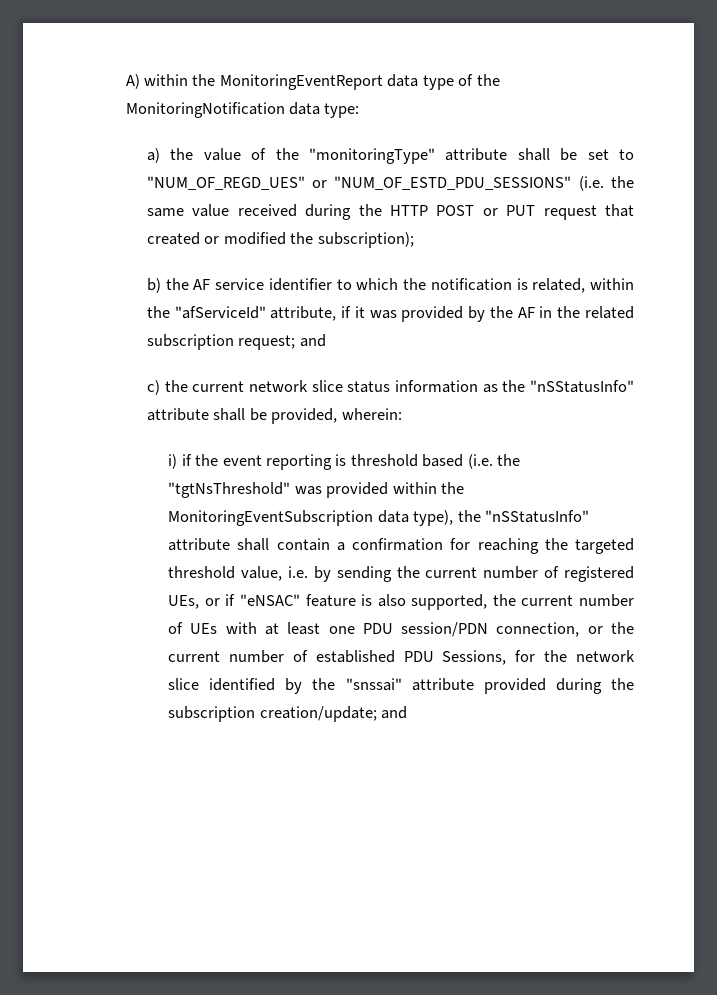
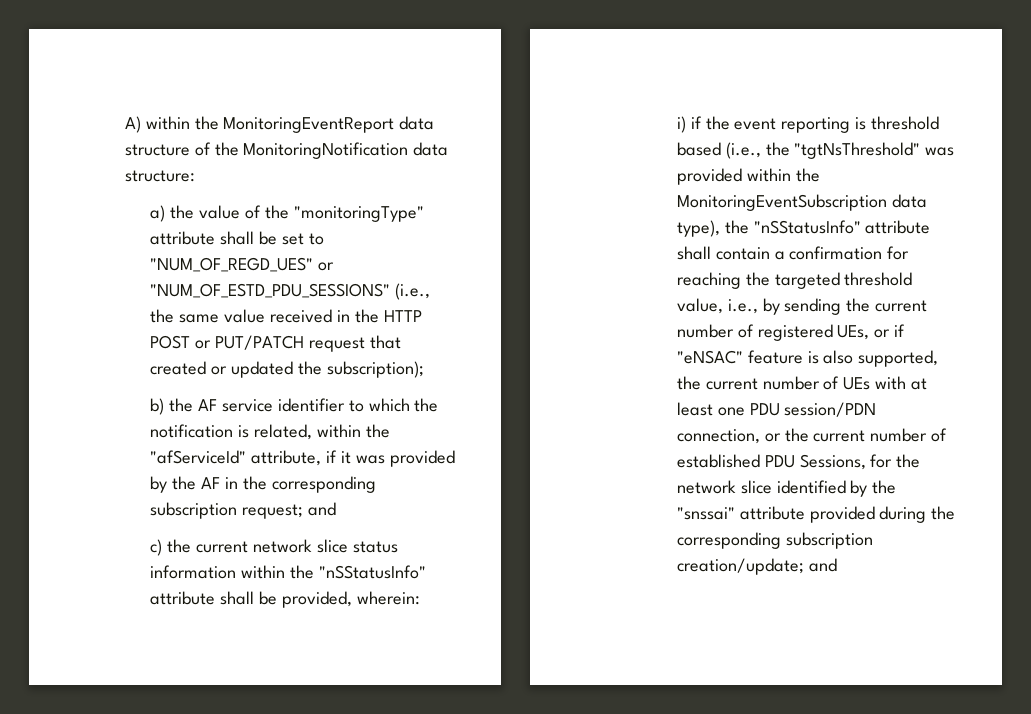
- A) within the MonitoringEventReport data type of the MonitoringNotification data type:
+ A) within the MonitoringEventReport data structure of the MonitoringNotification data structure:
- a) the value of the "monitoringType" attribute shall be set to "NUM_OF_REGD_UES" or "NUM_OF_ESTD_PDU_SESSIONS" (i.e. the same value received during the HTTP POST or PUT request that created or modified the subscription);
+ a) the value of the "monitoringType" attribute shall be set to "NUM_OF_REGD_UES" or "NUM_OF_ESTD_PDU_SESSIONS" (i.e., the same value received in the HTTP POST or PUT/PATCH request that created or updated the subscription);
- b) the AF service identifier to which the notification is related, within the "afServiceId" attribute, if it was provided by the AF in the related subscription request; and
+ b) the AF service identifier to which the notification is related, within the "afServiceId" attribute, if it was provided by the AF in the corresponding subscription request; and
- c) the current network slice status information as the "nSStatusInfo" attribute shall be provided, wherein:
+ c) the current network slice status information within the "nSStatusInfo" attribute shall be provided, wherein:
- i) if the event reporting is threshold based (i.e. the "tgtNsThreshold" was provided within the MonitoringEventSubscription data type), the "nSStatusInfo" attribute shall contain a confirmation for reaching the targeted threshold value, i.e. by sending the current number of registered UEs, or if "eNSAC" feature is also supported, the current number of UEs with at least one PDU session/PDN connection, or the current number of established PDU Sessions, for the network slice identified by the "snssai" attribute provided during the subscription creation/update;
+ i) if the event reporting is threshold based (i.e., the "tgtNsThreshold" was provided within the MonitoringEventSubscription data type), the "nSStatusInfo" attribute shall contain a confirmation for reaching the targeted threshold value, i.e., by sending the current number of registered UEs, or if "eNSAC" feature is also supported, the current number of UEs with at least one PDU session/PDN connection, or the current number of established PDU Sessions, for the network slice identified by the "snssai" attribute provided during the corresponding subscription creation/update;

